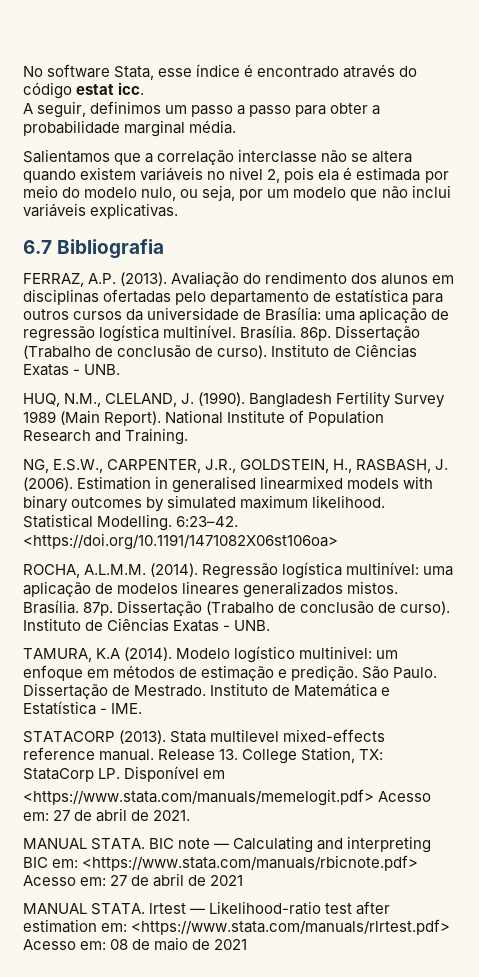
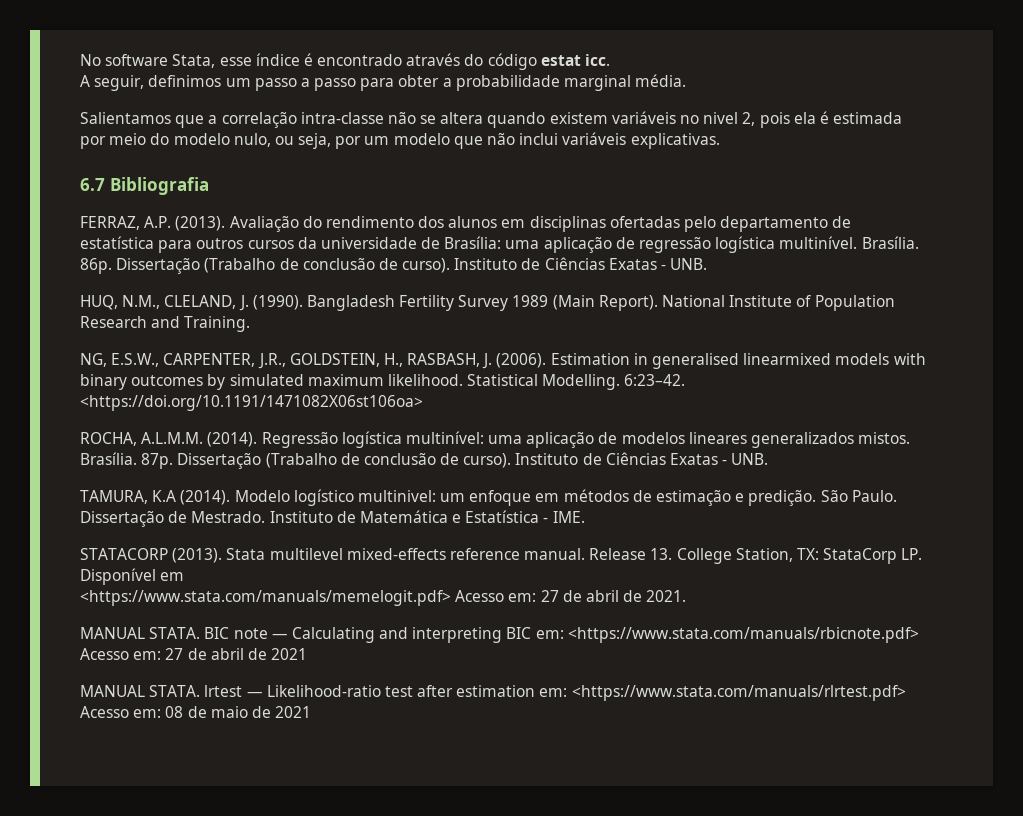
- Salientamos que a correlação interclasse não se altera quando existem variáveis no nivel 2, pois ela é estimada por meio do modelo nulo, ou seja, por um modelo que não inclui variáveis explicativas.
+ Salientamos que a correlação intra-classe não se altera quando existem variáveis no nivel 2, pois ela é estimada por meio do modelo nulo, ou seja, por um modelo que não inclui variáveis explicativas.

